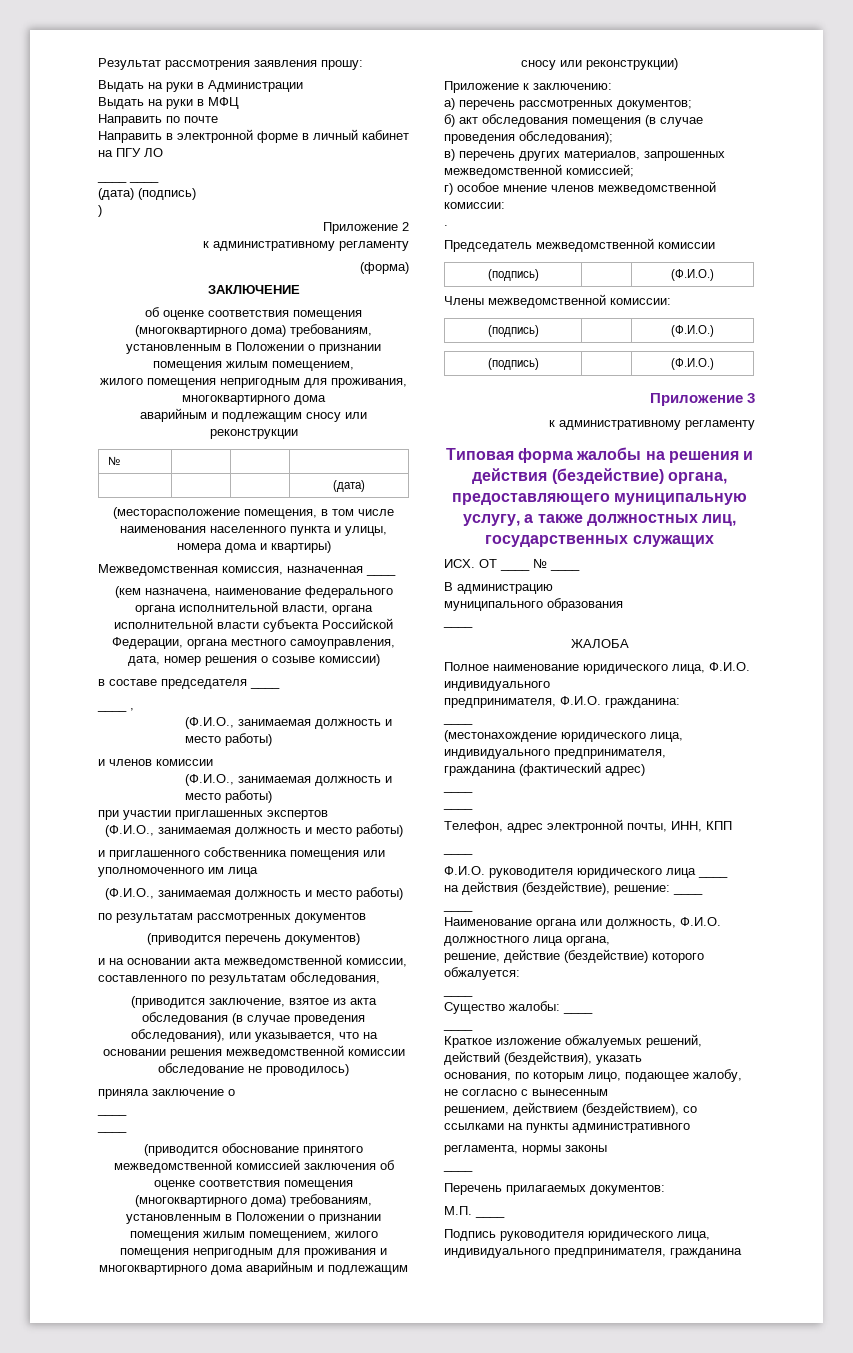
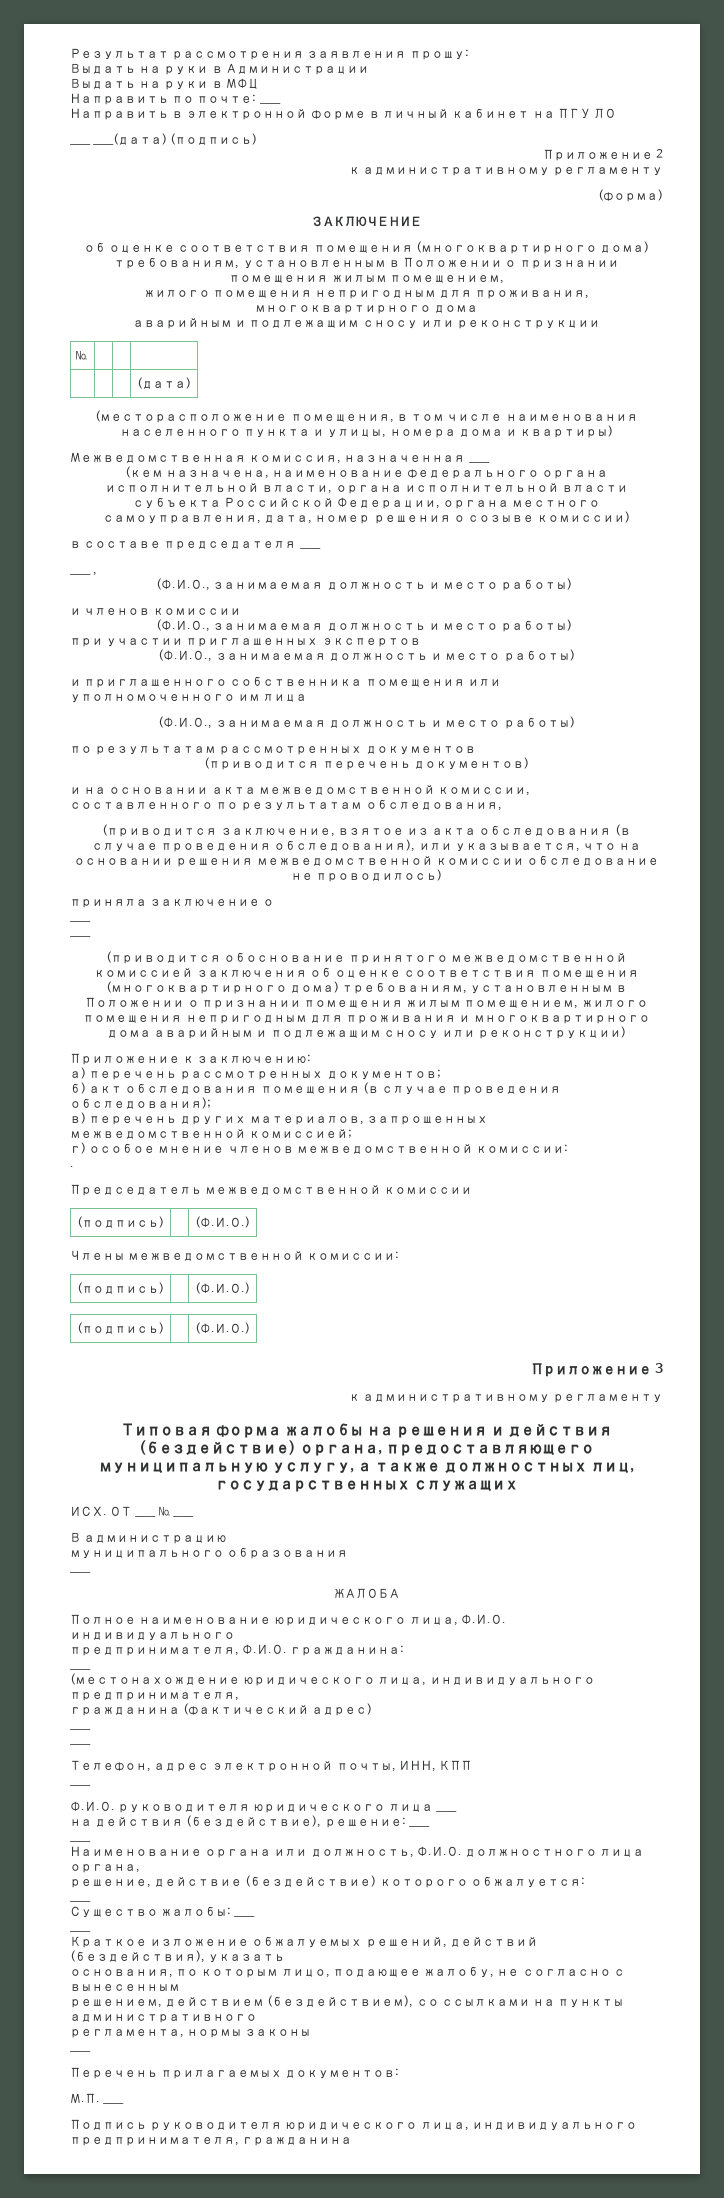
- Направить по почте
+ Направить по почте: ____
- ____ ____
- (дата) (подпись)
- )
+ ____ ____(дата) (подпись)

